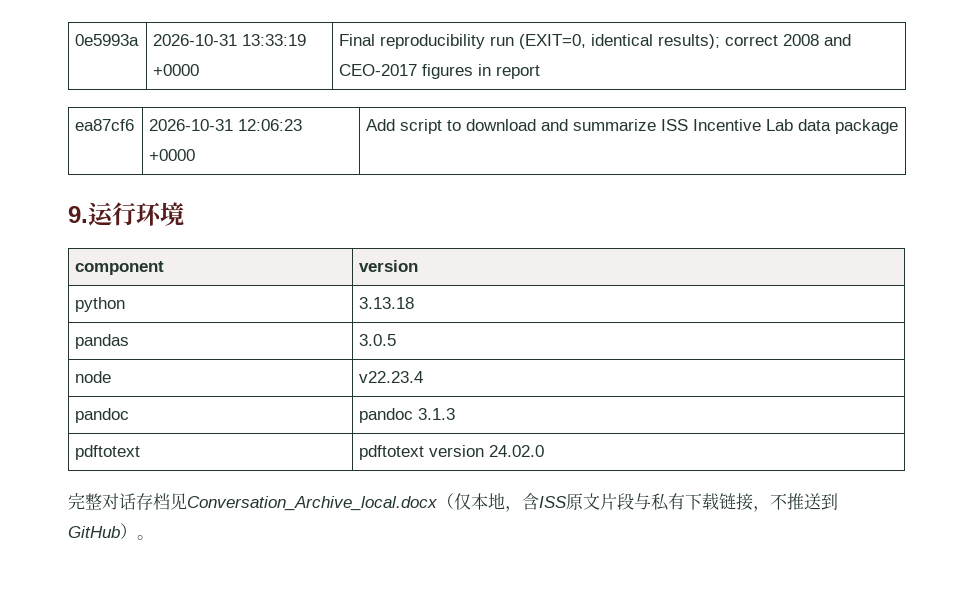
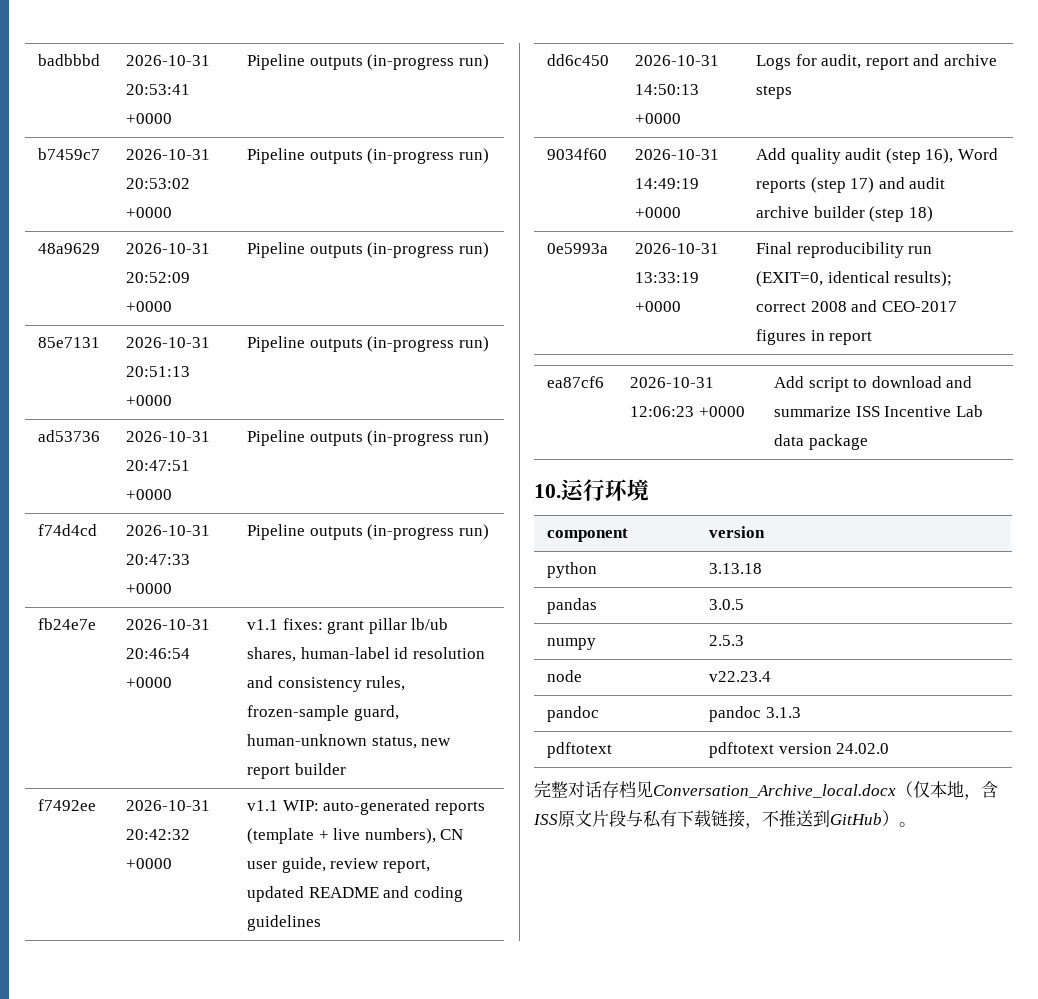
+ badbbbd | 2026-10-31 20:53:41 +0000 | Pipeline outputs (in-progress run)
+ b7459c7 | 2026-10-31 20:53:02 +0000 | Pipeline outputs (in-progress run)
+ 48a9629 | 2026-10-31 20:52:09 +0000 | Pipeline outputs (in-progress run)
+ 85e7131 | 2026-10-31 20:51:13 +0000 | Pipeline outputs (in-progress run)
+ ad53736 | 2026-10-31 20:47:51 +0000 | Pipeline outputs (in-progress run)
+ f74d4cd | 2026-10-31 20:47:33 +0000 | Pipeline outputs (in-progress run)
+ fb24e7e | 2026-10-31 20:46:54 +0000 | v1.1 fixes: grant pillar lb/ub shares, human-label id resolution and consistency rules, frozen-sample guard, human-unknown status, new report builder
+ f7492ee | 2026-10-31 20:42:32 +0000 | v1.1 WIP: auto-generated reports (template + live numbers), CN user guide, review report, updated README and coding guidelines
+ dd6c450 | 2026-10-31 14:50:13 +0000 | Logs for audit, report and archive steps
+ 9034f60 | 2026-10-31 14:49:19 +0000 | Add quality audit (step 16), Word reports (step 17) and audit archive builder (step 18)
- 9.运行环境
+ 10.运行环境
+ numpy | 2.5.3

